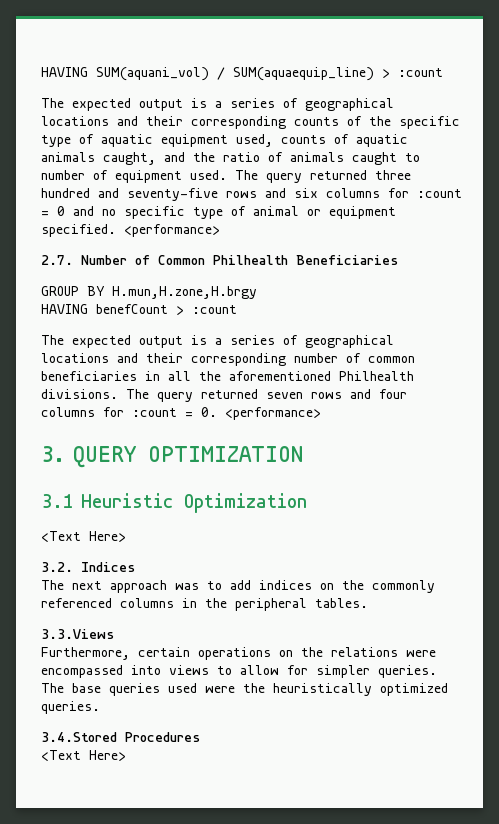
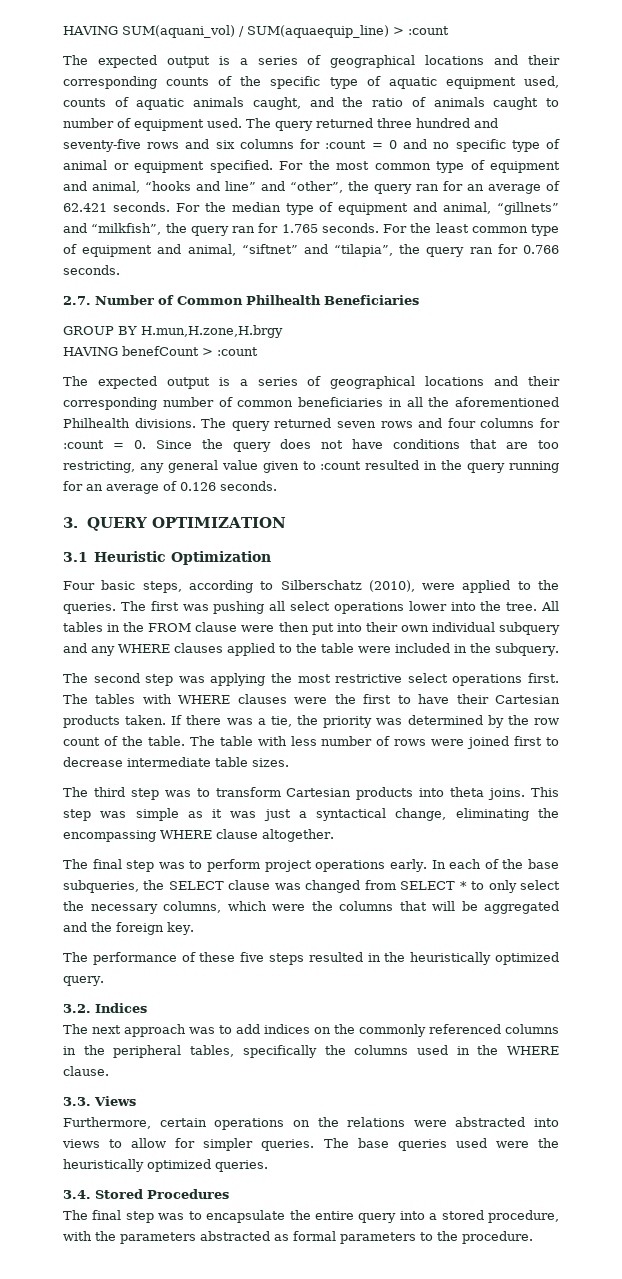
- The query returned three hundred and seventy-five rows and six columns for :count = 0 and no specific type of animal or equipment specified. <performance>
+ The query returned three hundred and seventy-five rows and six columns for :count = 0 and no specific type of animal or equipment specified. For the most common type of equipment and animal, “hooks and line” and “other”, the query ran for an average of 62.421 seconds. For the median type of equipment and animal, “gillnets” and “milkfish”, the query ran for 1.765 seconds. For the least common type of equipment and animal, “siftnet” and “tilapia”, the query ran for 0.766 seconds.
- The query returned seven rows and four columns for :count = 0. <performance>
+ The query returned seven rows and four columns for :count = 0. Since the query does not have conditions that are too restricting, any general value given to :count resulted in the query running for an average of 0.126 seconds.
  3.1 Heuristic Optimization
- <Text Here>
+ Four basic steps, according to Silberschatz (2010), were applied to the queries. The first was pushing all select operations lower into the tree. All tables in the FROM clause were then put into their own individual subquery and any WHERE clauses applied to the table were included in the subquery.
+ The second step was applying the most restrictive select operations first. The tables with WHERE clauses were the first to have their Cartesian products taken. If there was a tie, the priority was determined by the row count of the table. The table with less number of rows were joined first to decrease intermediate table sizes.
+ The third step was to transform Cartesian products into theta joins. This step was simple as it was just a syntactical change, eliminating the encompassing WHERE clause altogether.
+ The final step was to perform project operations early. In each of the base subqueries, the SELECT clause was changed from SELECT * to only select the necessary columns, which were the columns that will be aggregated and the foreign key.
+ The performance of these five steps resulted in the heuristically optimized query.
- The next approach was to add indices on the commonly referenced columns in the peripheral tables.
- 3.3.Views
+ The next approach was to add indices on the commonly referenced columns in the peripheral tables, specifically the columns used in the WHERE clause.
+ 3.3. Views
- Furthermore, certain operations on the relations were encompassed into views to allow for simpler queries.
+ Furthermore, certain operations on the relations were abstracted into views to allow for simpler queries.
- 3.4.Stored Procedures
- <Text Here>
+ 3.4. Stored Procedures
+ The final step was to encapsulate the entire query into a stored procedure, with the parameters abstracted as formal parameters to the procedure.

